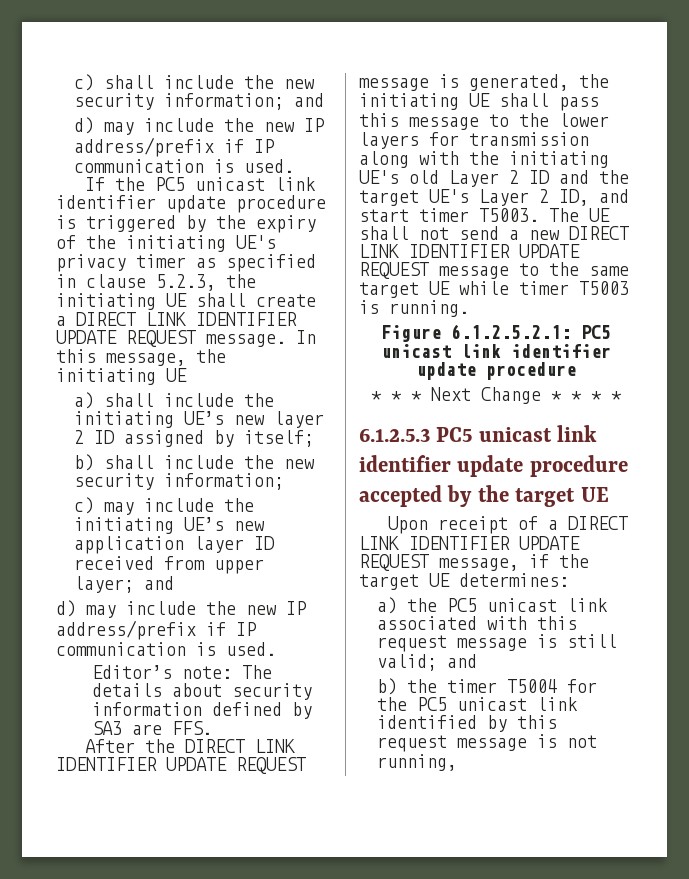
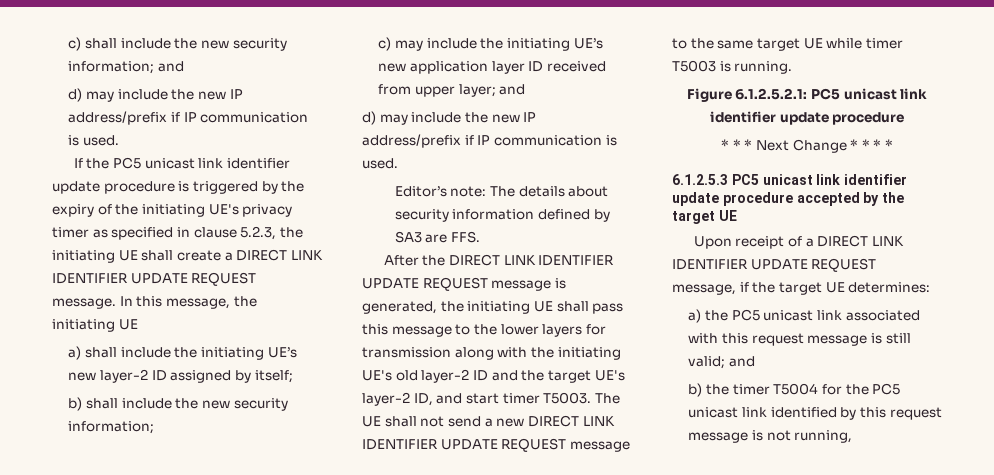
- a) shall include the initiating UE’s new layer 2 ID assigned by itself;
+ a) shall include the initiating UE’s new layer-2 ID assigned by itself;
- After the DIRECT LINK IDENTIFIER UPDATE REQUEST message is generated, the initiating UE shall pass this message to the lower layers for transmission along with the initiating UE's old Layer 2 ID and the target UE's Layer 2 ID, and start timer T5003.
+ After the DIRECT LINK IDENTIFIER UPDATE REQUEST message is generated, the initiating UE shall pass this message to the lower layers for transmission along with the initiating UE's old layer-2 ID and the target UE's layer-2 ID, and start timer T5003.

